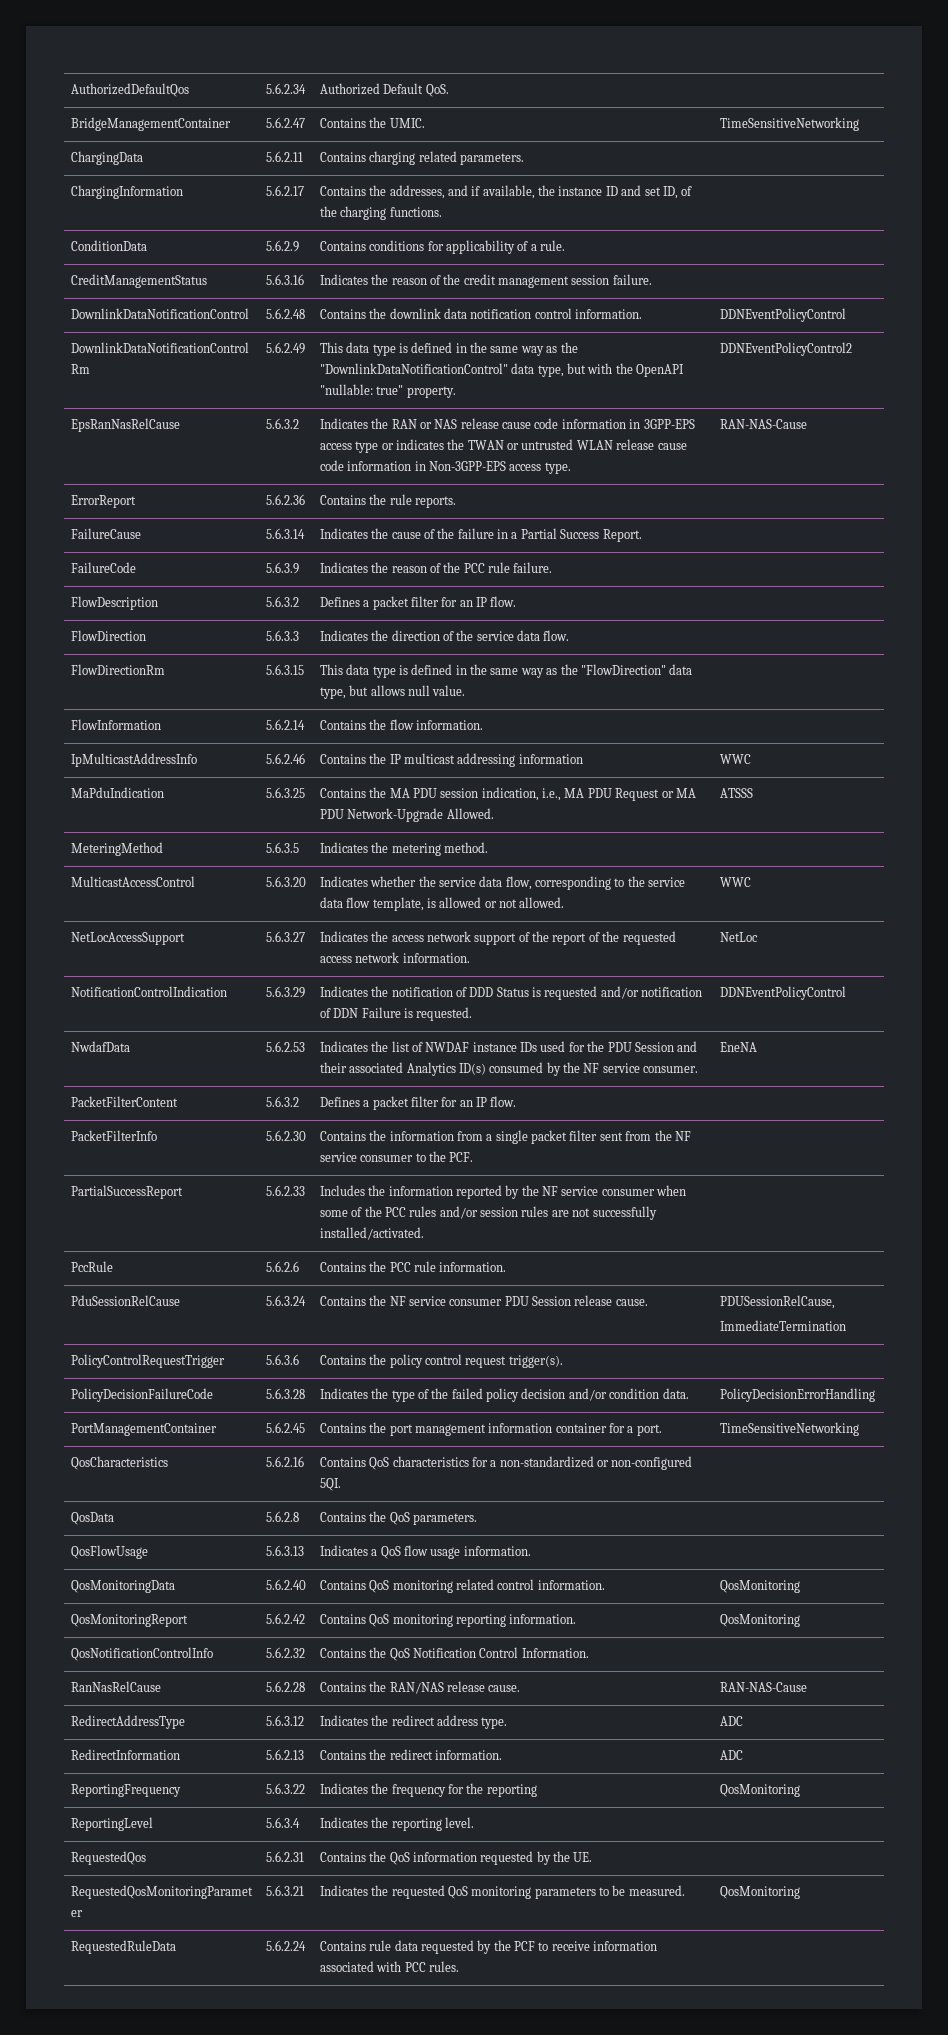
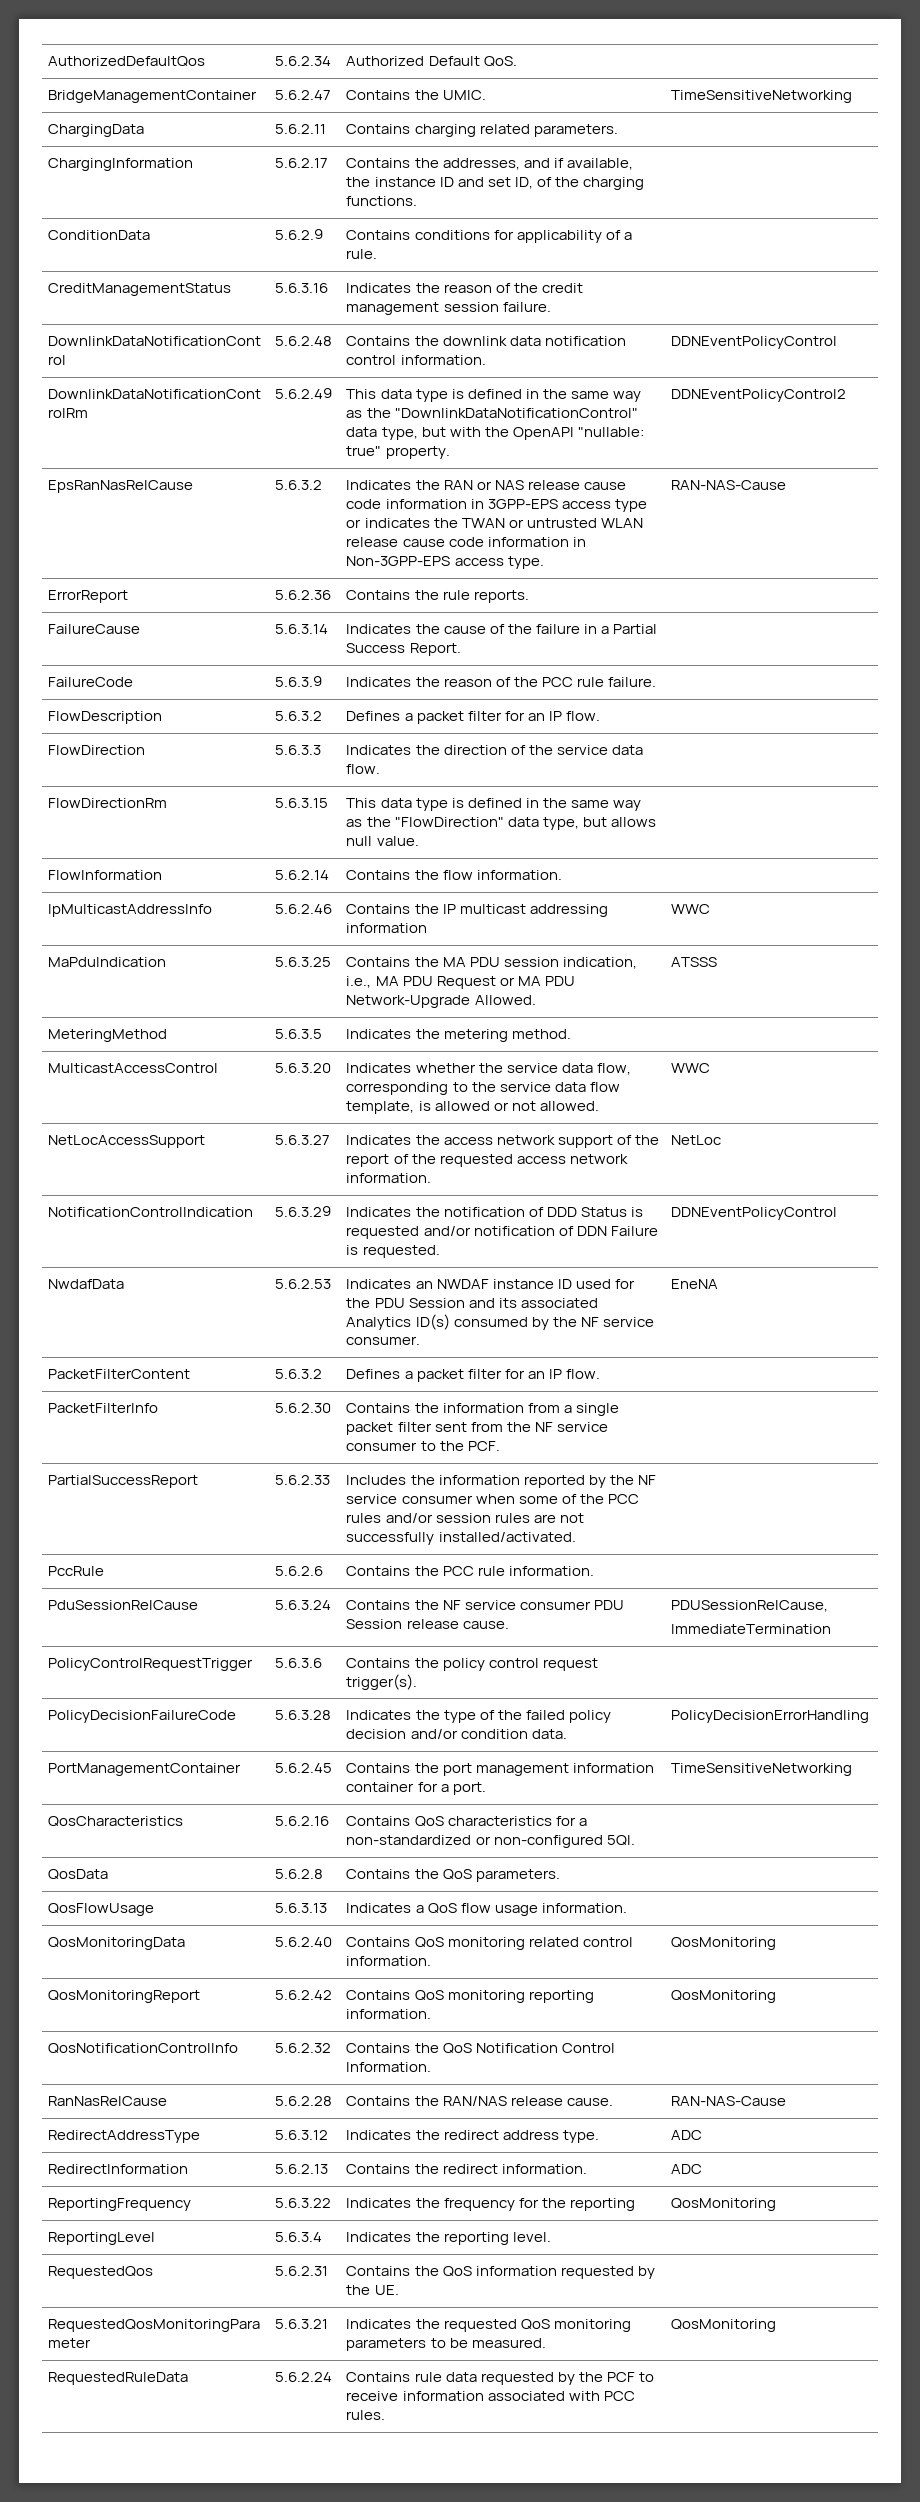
- NwdafData | 5.6.2.53 | Indicates the list of NWDAF instance IDs used for the PDU Session and their associated Analytics ID(s) consumed by the NF service consumer. | EneNA
+ NwdafData | 5.6.2.53 | Indicates an NWDAF instance ID used for the PDU Session and its associated Analytics ID(s) consumed by the NF service consumer. | EneNA

